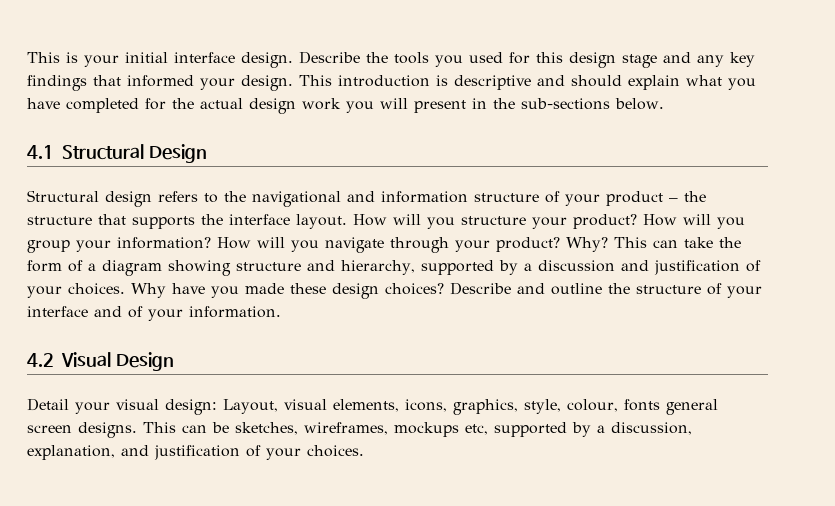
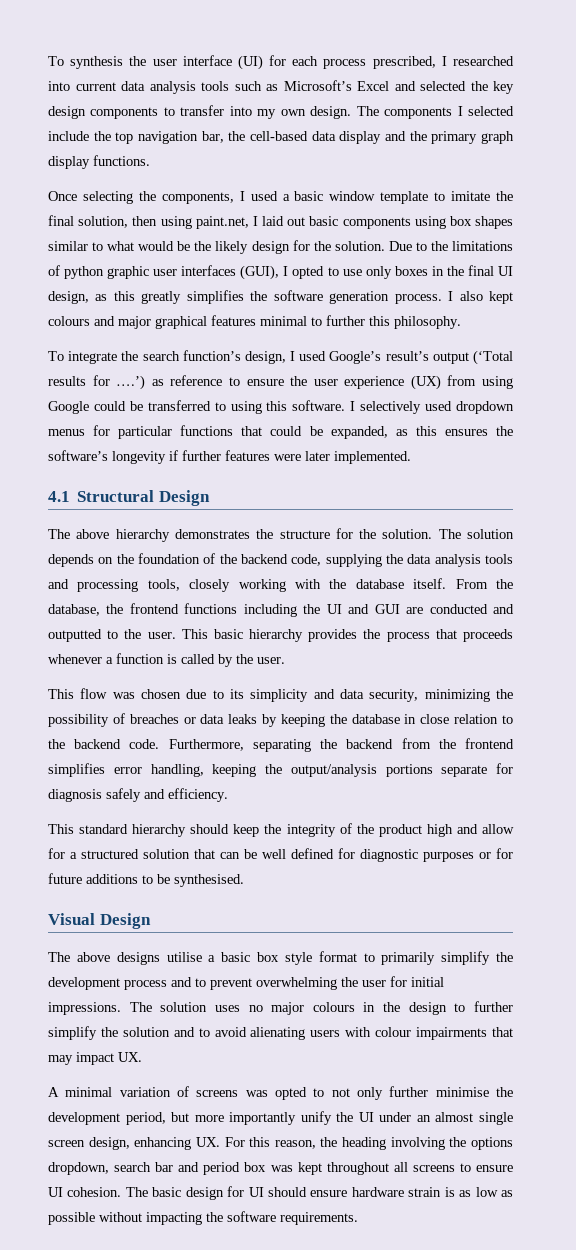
- This is your initial interface design. Describe the tools you used for this design stage and any key findings that informed your design. This introduction is descriptive and should explain what you have completed for the actual design work you will present in the sub-sections below.
+ To synthesis the user interface (UI) for each process prescribed, I researched into current data analysis tools such as Microsoft’s Excel and selected the key design components to transfer into my own design. The components I selected include the top navigation bar, the cell-based data display and the primary graph display functions.
+ Once selecting the components, I used a basic window template to imitate the final solution, then using paint.net, I laid out basic components using box shapes similar to what would be the likely design for the solution. Due to the limitations of python graphic user interfaces (GUI), I opted to use only boxes in the final UI design, as this greatly simplifies the software generation process. I also kept colours and major graphical features minimal to further this philosophy.
+ To integrate the search function’s design, I used Google’s result’s output (‘Total results for ….’) as reference to ensure the user experience (UX) from using Google could be transferred to using this software. I selectively used dropdown menus for particular functions that could be expanded, as this ensures the software’s longevity if further features were later implemented.
  4.1 Structural Design
- Structural design refers to the navigational and information structure of your product – the structure that supports the interface layout. How will you structure your product? How will you group your information? How will you navigate through your product? Why? This can take the form of a diagram showing structure and hierarchy, supported by a discussion and justification of your choices. Why have you made these design choices? Describe and outline the structure of your interface and of your information.
- 4.2 Visual Design
- Detail your visual design: Layout, visual elements, icons, graphics, style, colour, fonts general screen designs. This can be sketches, wireframes, mockups etc, supported by a discussion, explanation, and justification of your choices.
+ The above hierarchy demonstrates the structure for the solution. The solution depends on the foundation of the backend code, supplying the data analysis tools and processing tools, closely working with the database itself. From the database, the frontend functions including the UI and GUI are conducted and outputted to the user. This basic hierarchy provides the process that proceeds whenever a function is called by the user.
+ This flow was chosen due to its simplicity and data security, minimizing the possibility of breaches or data leaks by keeping the database in close relation to the backend code. Furthermore, separating the backend from the frontend simplifies error handling, keeping the output/analysis portions separate for diagnosis safely and efficiency.
+ This standard hierarchy should keep the integrity of the product high and allow for a structured solution that can be well defined for diagnostic purposes or for future additions to be synthesised.
+ Visual Design
+ The above designs utilise a basic box style format to primarily simplify the development process and to prevent overwhelming the user for initial impressions. The solution uses no major colours in the design to further simplify the solution and to avoid alienating users with colour impairments that may impact UX.
+ A minimal variation of screens was opted to not only further minimise the development period, but more importantly unify the UI under an almost single screen design, enhancing UX. For this reason, the heading involving the options dropdown, search bar and period box was kept throughout all screens to ensure UI cohesion. The basic design for UI should ensure hardware strain is as low as possible without impacting the software requirements.

